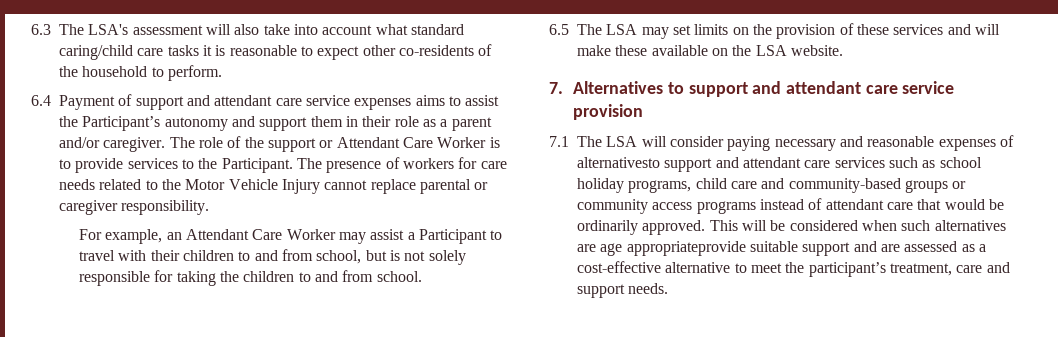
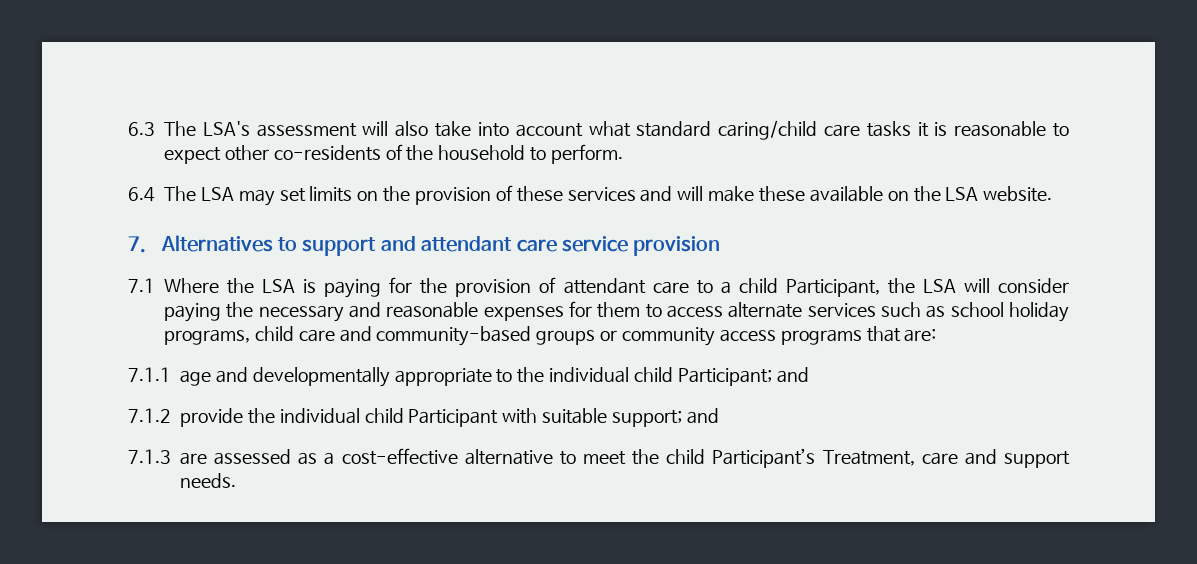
- 6.4 Payment of support and attendant care service expenses aims to assist the Participant’s autonomy and support them in their role as a parent and/or caregiver. The role of the support or Attendant Care Worker is to provide services to the Participant. The presence of workers for care needs related to the Motor Vehicle Injury cannot replace parental or caregiver responsibility.
- For example, an Attendant Care Worker may assist a Participant to travel with their children to and from school, but is not solely responsible for taking the children to and from school.
- 6.5 The LSA may set limits on the provision of these services and will make these available on the LSA website.
+ 6.4 The LSA may set limits on the provision of these services and will make these available on the LSA website.
- 7.1 The LSA will consider paying necessary and reasonable expenses of alternativesto support and attendant care services such as school holiday programs, child care and community-based groups or community access programs instead of attendant care that would be ordinarily approved. This will be considered when such alternatives are age appropriateprovide suitable support and are assessed as a cost-effective alternative to meet the participant’s treatment, care and support needs.
+ 7.1 Where the LSA is paying for the provision of attendant care to a child Participant, the LSA will consider paying the necessary and reasonable expenses for them to access alternate services such as school holiday programs, child care and community-based groups or community access programs that are:
+ 7.1.1 age and developmentally appropriate to the individual child Participant; and
+ 7.1.2 provide the individual child Participant with suitable support; and
+ 7.1.3 are assessed as a cost-effective alternative to meet the child Participant’s Treatment, care and support needs.

